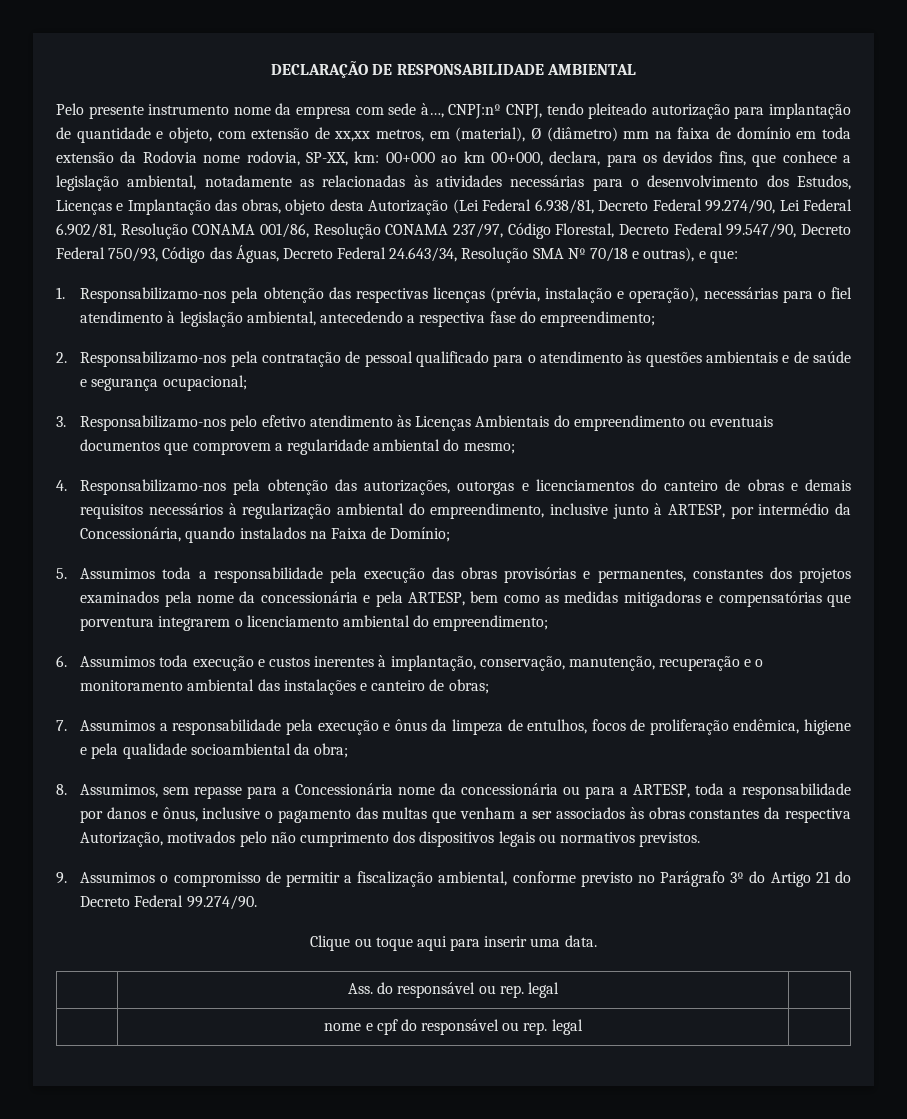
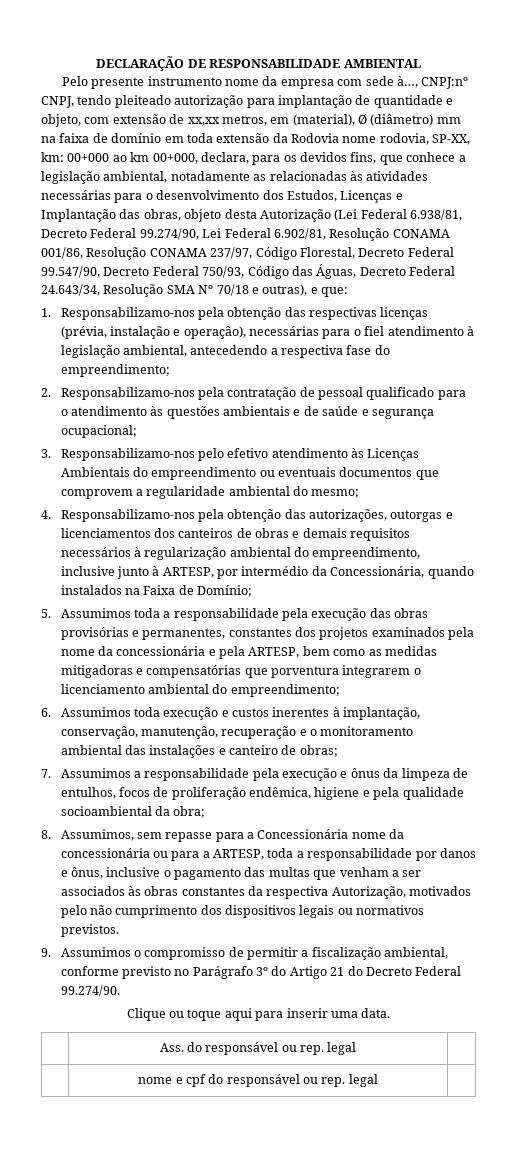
- 4. Responsabilizamo-nos pela obtenção das autorizações, outorgas e licenciamentos do canteiro de obras e demais requisitos necessários à regularização ambiental do empreendimento, inclusive junto à ARTESP, por intermédio da Concessionária, quando instalados na Faixa de Domínio;
+ 4. Responsabilizamo-nos pela obtenção das autorizações, outorgas e licenciamentos dos canteiros de obras e demais requisitos necessários à regularização ambiental do empreendimento, inclusive junto à ARTESP, por intermédio da Concessionária, quando instalados na Faixa de Domínio;

